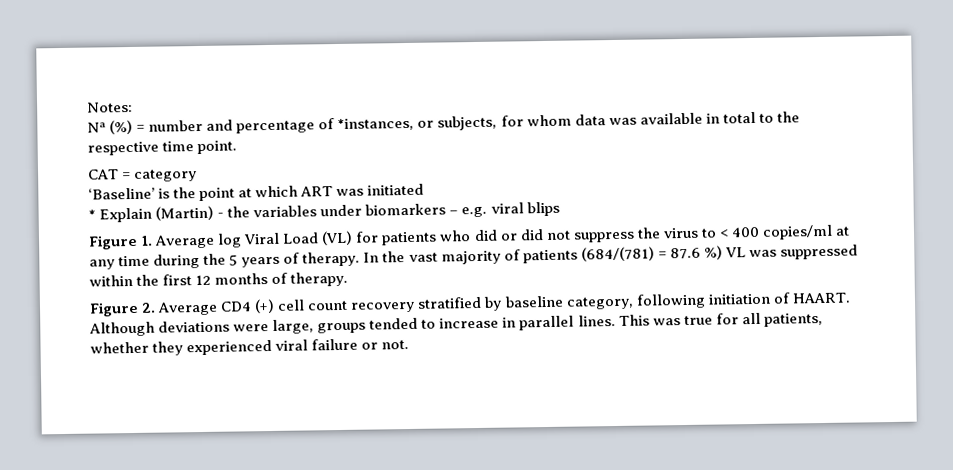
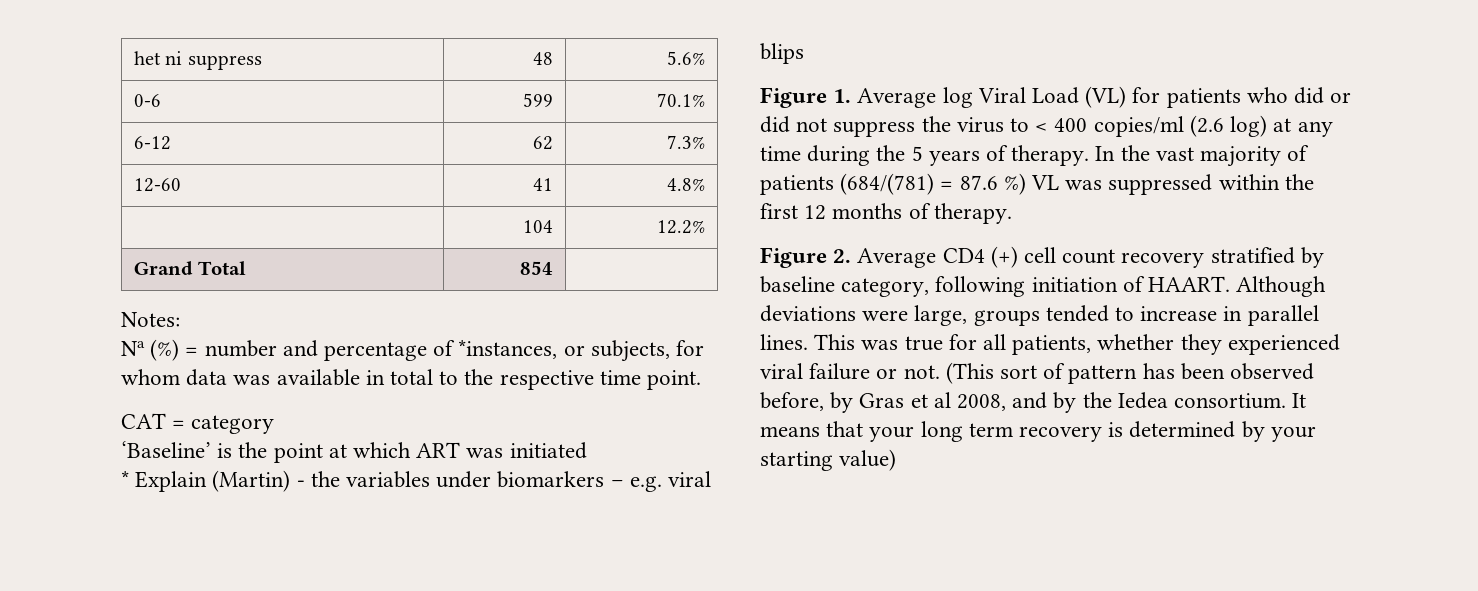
+ het ni suppress | 48 | 5.6%
+ 0-6 | 599 | 70.1%
+ 6-12 | 62 | 7.3%
+ 12-60 | 41 | 4.8%
+ | 104 | 12.2%
+ Grand Total | 854 |
- Figure 1. Average log Viral Load (VL) for patients who did or did not suppress the virus to < 400 copies/ml at any time during the 5 years of therapy.
+ Figure 1. Average log Viral Load (VL) for patients who did or did not suppress the virus to < 400 copies/ml (2.6 log) at any time during the 5 years of therapy.
+ (This sort of pattern has been observed before, by Gras et al 2008, and by the Iedea consortium. It means that your long term recovery is determined by your starting value)

